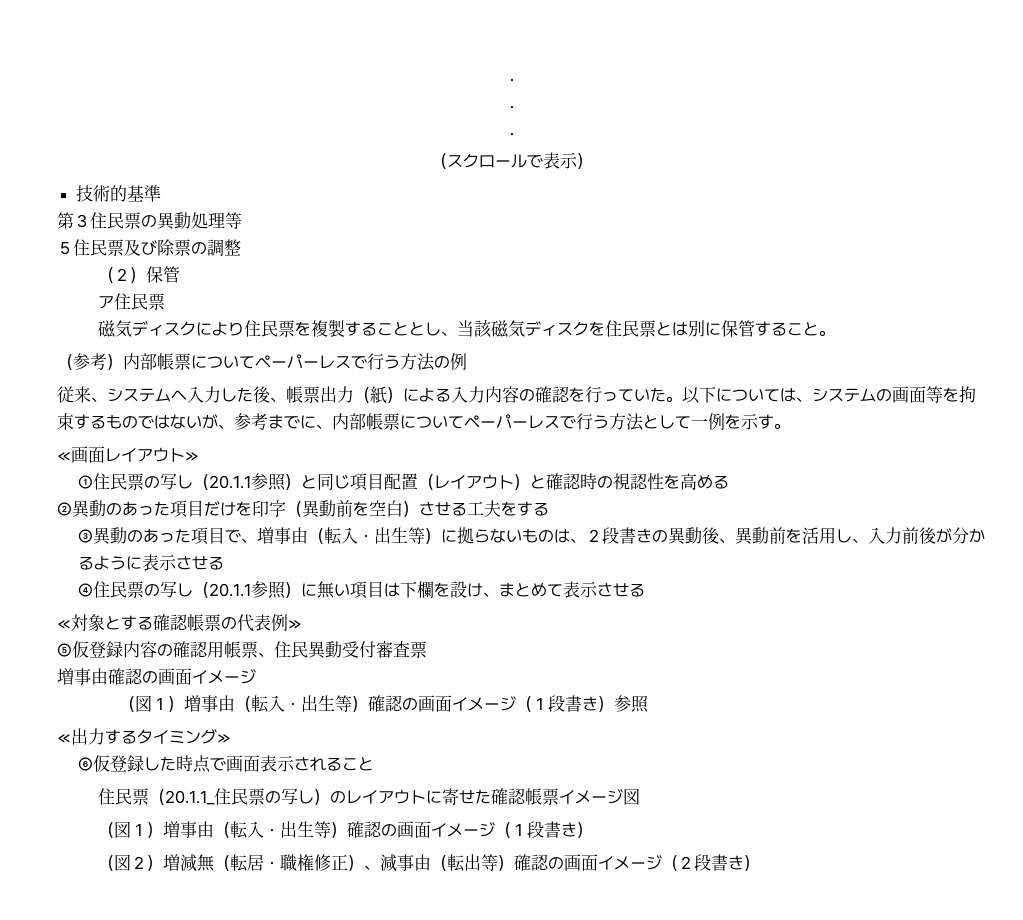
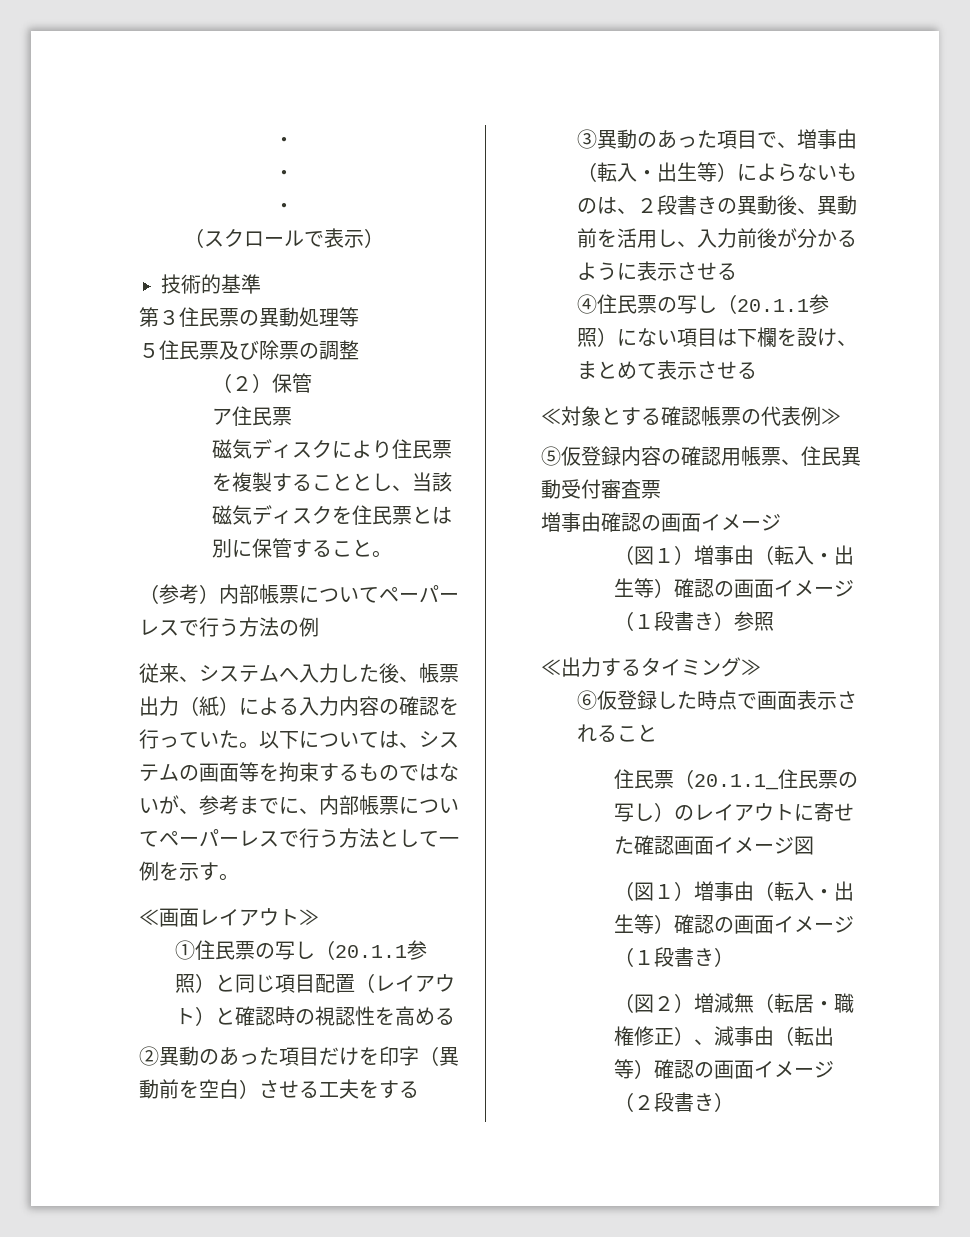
- ③異動のあった項目で、増事由（転入・出生等）に拠らないものは、２段書きの異動後、異動前を活用し、入力前後が分かるように表示させる
+ ③異動のあった項目で、増事由（転入・出生等）によらないものは、２段書きの異動後、異動前を活用し、入力前後が分かるように表示させる
- ④住民票の写し（20.1.1参照）に無い項目は下欄を設け、まとめて表示させる
+ ④住民票の写し（20.1.1参照）にない項目は下欄を設け、まとめて表示させる
- 住民票（20.1.1_住民票の写し）のレイアウトに寄せた確認帳票イメージ図
+ 住民票（20.1.1_住民票の写し）のレイアウトに寄せた確認画面イメージ図

